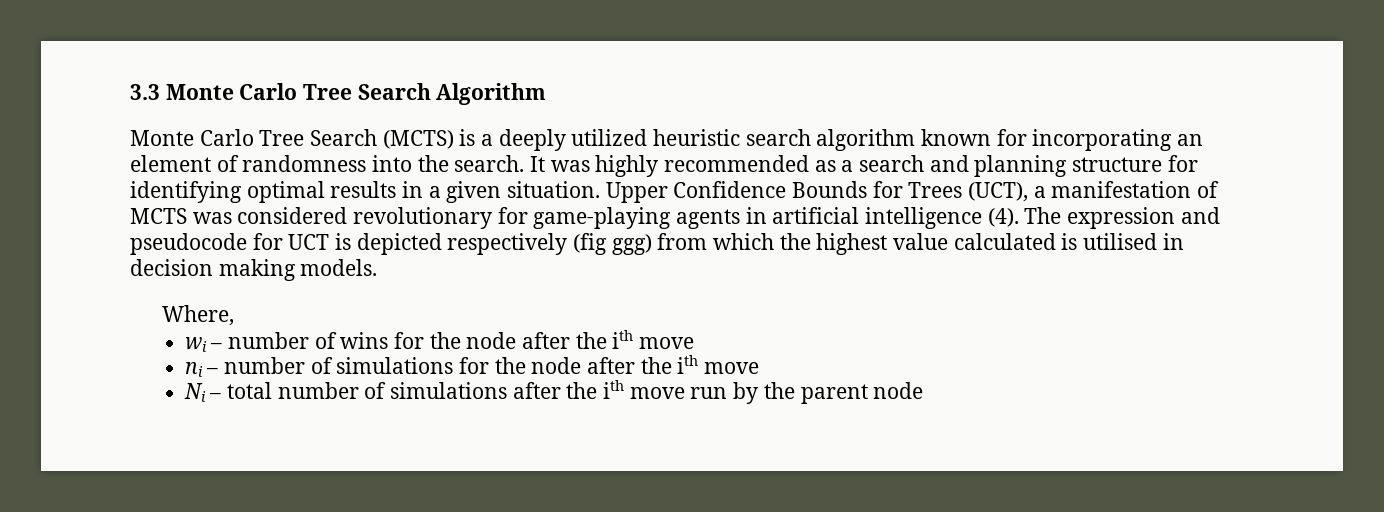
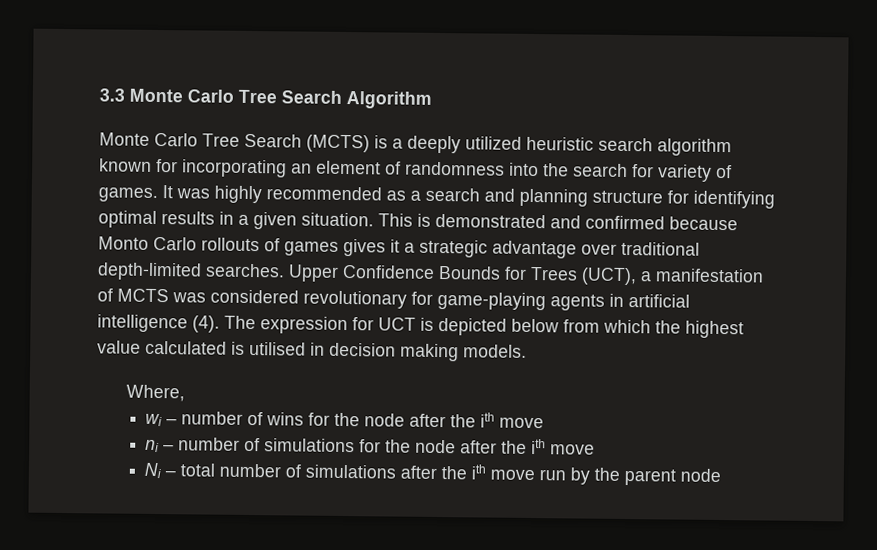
- Monte Carlo Tree Search (MCTS) is a deeply utilized heuristic search algorithm known for incorporating an element of randomness into the search.
+ Monte Carlo Tree Search (MCTS) is a deeply utilized heuristic search algorithm known for incorporating an element of randomness into the search for variety of games.
+ This is demonstrated and confirmed because Monto Carlo rollouts of games gives it a strategic advantage over traditional depth-limited searches.
- The expression and pseudocode for UCT is depicted respectively (fig ggg) from which the highest value calculated is utilised in decision making models.
+ The expression for UCT is depicted below from which the highest value calculated is utilised in decision making models.

